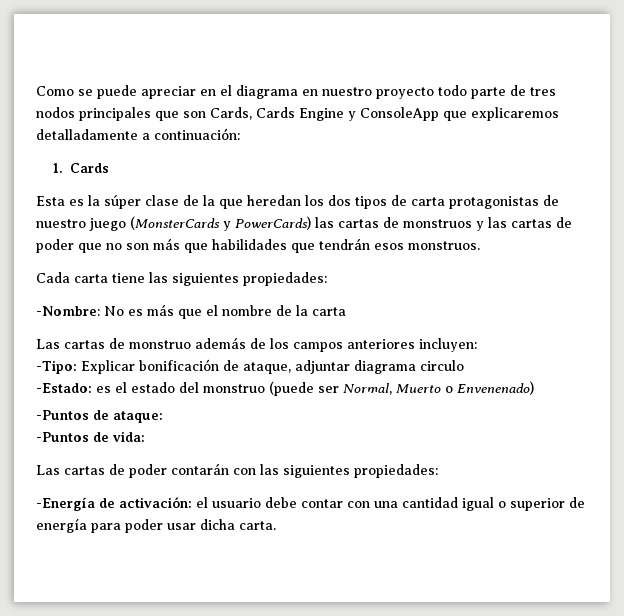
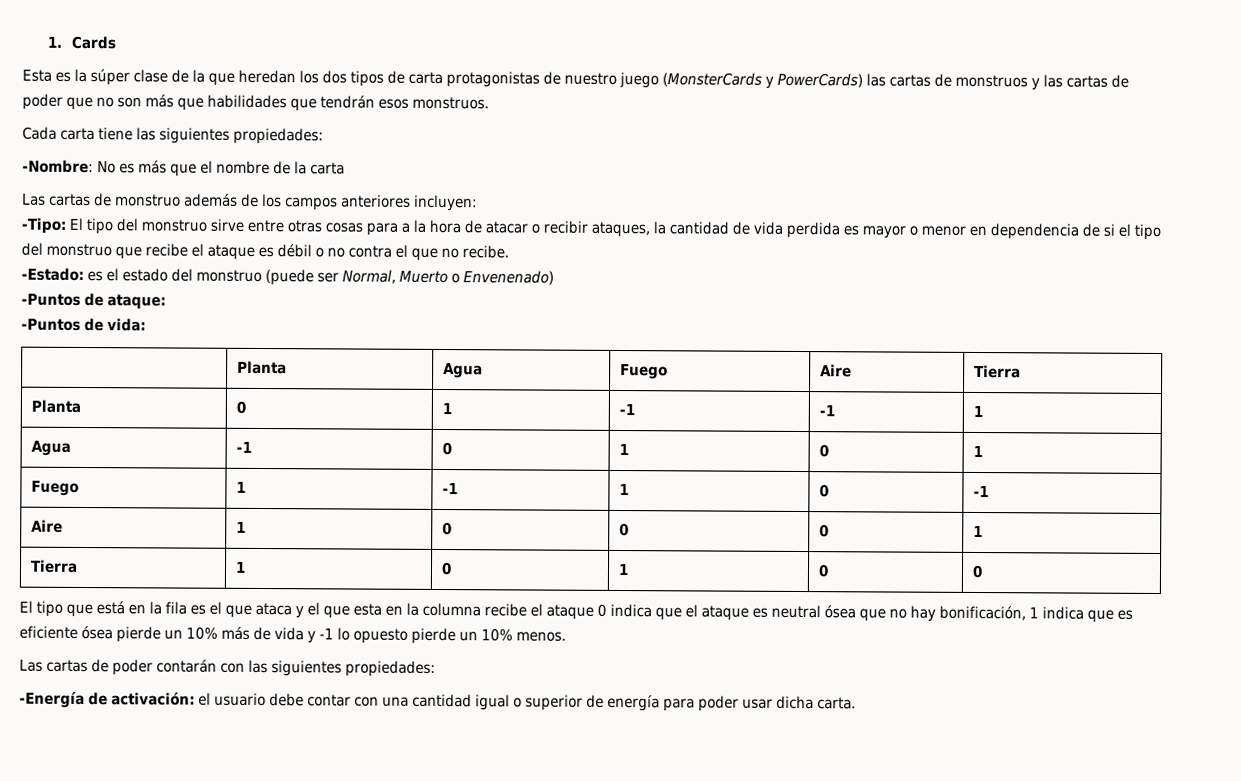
- Como se puede apreciar en el diagrama en nuestro proyecto todo parte de tres nodos principales que son Cards, Cards Engine y ConsoleApp que explicaremos detalladamente a continuación:
- -Tipo: Explicar bonificación de ataque, adjuntar diagrama circulo
+ -Tipo: El tipo del monstruo sirve entre otras cosas para a la hora de atacar o recibir ataques, la cantidad de vida perdida es mayor o menor en dependencia de si el tipo del monstruo que recibe el ataque es débil o no contra el que no recibe.
+ | Planta | Agua | Fuego | Aire | Tierra
+ Planta | 0 | 1 | -1 | -1 | 1
+ Agua | -1 | 0 | 1 | 0 | 1
+ Fuego | 1 | -1 | 1 | 0 | -1
+ Aire | 1 | 0 | 0 | 0 | 1
+ Tierra | 1 | 0 | 1 | 0 | 0
+ El tipo que está en la fila es el que ataca y el que esta en la columna recibe el ataque 0 indica que el ataque es neutral ósea que no hay bonificación, 1 indica que es eficiente ósea pierde un 10% más de vida y -1 lo opuesto pierde un 10% menos.

